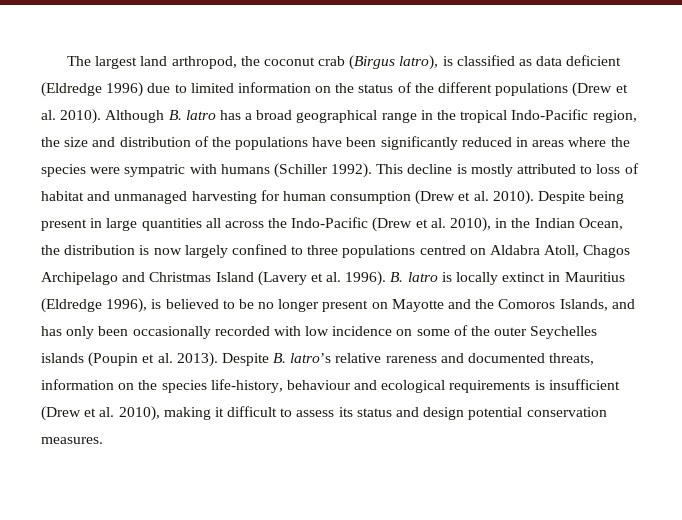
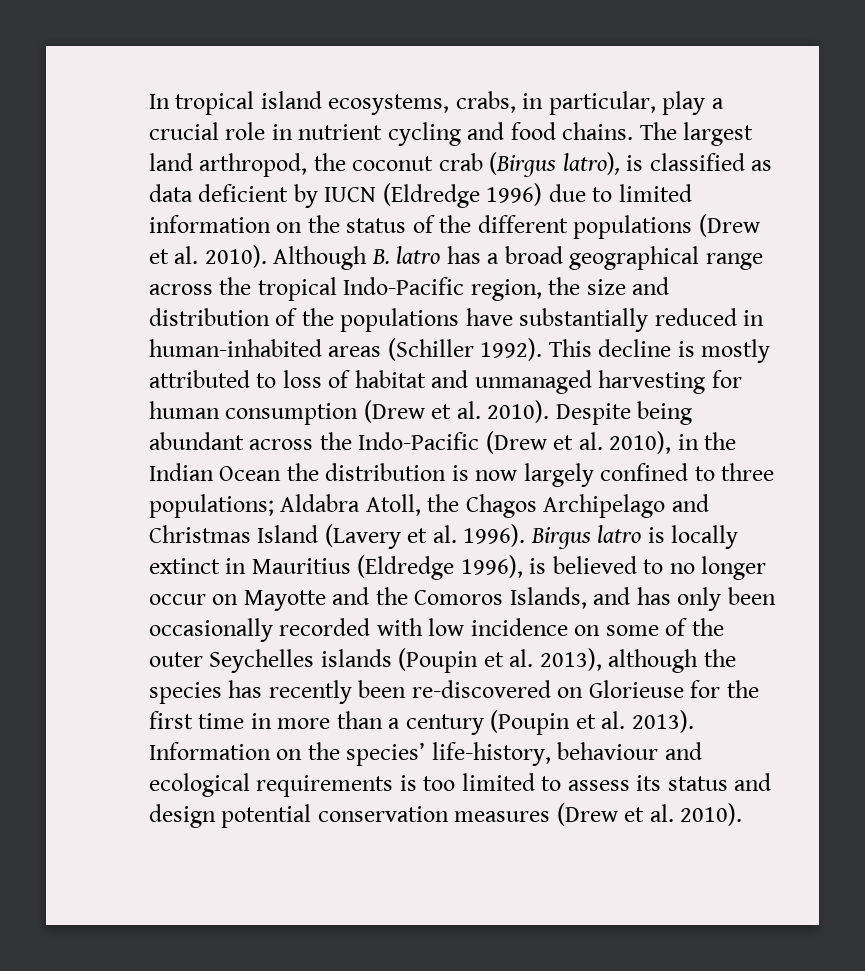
+ In tropical island ecosystems, crabs, in particular, play a crucial role in nutrient cycling and food chains.
- The largest land arthropod, the coconut crab (Birgus latro), is classified as data deficient (Eldredge 1996) due to limited information on the status of the different populations (Drew et al. 2010).
+ The largest land arthropod, the coconut crab (Birgus latro), is classified as data deficient by IUCN (Eldredge 1996) due to limited information on the status of the different populations (Drew et al. 2010).
- Although B. latro has a broad geographical range in the tropical Indo-Pacific region, the size and distribution of the populations have been significantly reduced in areas where the species were sympatric with humans (Schiller 1992).
+ Although B. latro has a broad geographical range across the tropical Indo-Pacific region, the size and distribution of the populations have substantially reduced in human-inhabited areas (Schiller 1992).
- Despite being present in large quantities all across the Indo-Pacific (Drew et al. 2010), in the Indian Ocean, the distribution is now largely confined to three populations centred on Aldabra Atoll, Chagos Archipelago and Christmas Island (Lavery et al. 1996).
+ Despite being abundant across the Indo-Pacific (Drew et al. 2010), in the Indian Ocean the distribution is now largely confined to three populations; Aldabra Atoll, the Chagos Archipelago and Christmas Island (Lavery et al. 1996).
- B. latro is locally extinct in Mauritius (Eldredge 1996), is believed to be no longer present on Mayotte and the Comoros Islands, and has only been occasionally recorded with low incidence on some of the outer Seychelles islands (Poupin et al. 2013). Despite B. latro’s relative rareness and documented threats, information on the species life-history, behaviour and ecological requirements is insufficient (Drew et al. 2010), making it difficult to assess its status and design potential conservation measures.
+ Birgus latro is locally extinct in Mauritius (Eldredge 1996), is believed to no longer occur on Mayotte and the Comoros Islands, and has only been occasionally recorded with low incidence on some of the outer Seychelles islands (Poupin et al. 2013), although the species has recently been re-discovered on Glorieuse for the first time in more than a century (Poupin et al. 2013). Information on the species’ life-history, behaviour and ecological requirements is too limited to assess its status and design potential conservation measures (Drew et al. 2010).

